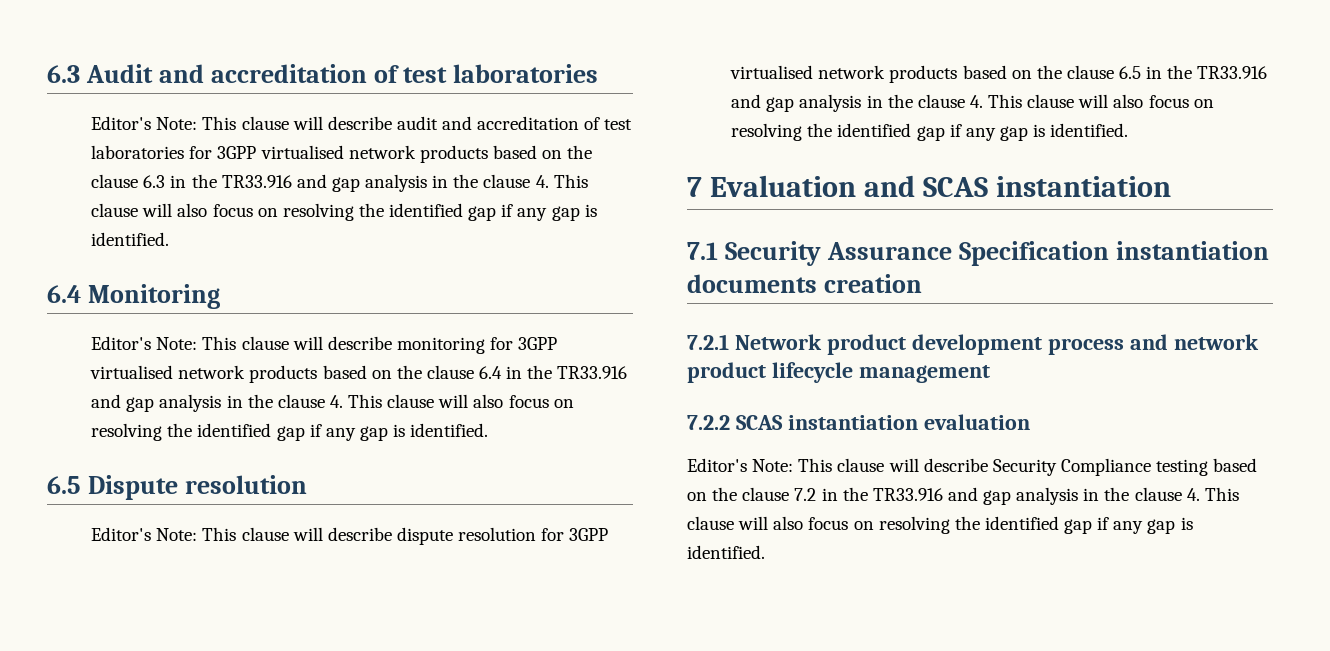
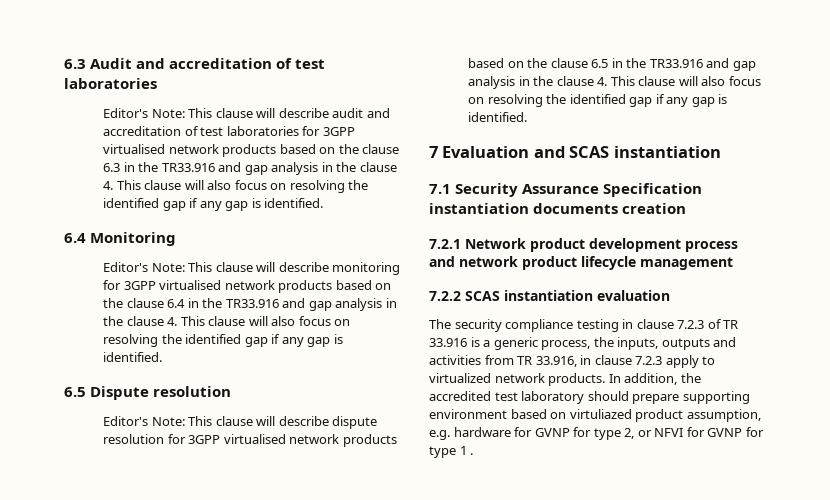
- Editor's Note: This clause will describe Security Compliance testing based on the clause 7.2 in the TR33.916 and gap analysis in the clause 4. This clause will also focus on resolving the identified gap if any gap is identified.
+ The security compliance testing in clause 7.2.3 of TR 33.916 is a generic process, the inputs, outputs and activities from TR 33.916, in clause 7.2.3 apply to virtualized network products. In addition, the accredited test laboratory should prepare supporting environment based on virtuliazed product assumption, e.g. hardware for GVNP for type 2, or NFVI for GVNP for type 1 .

